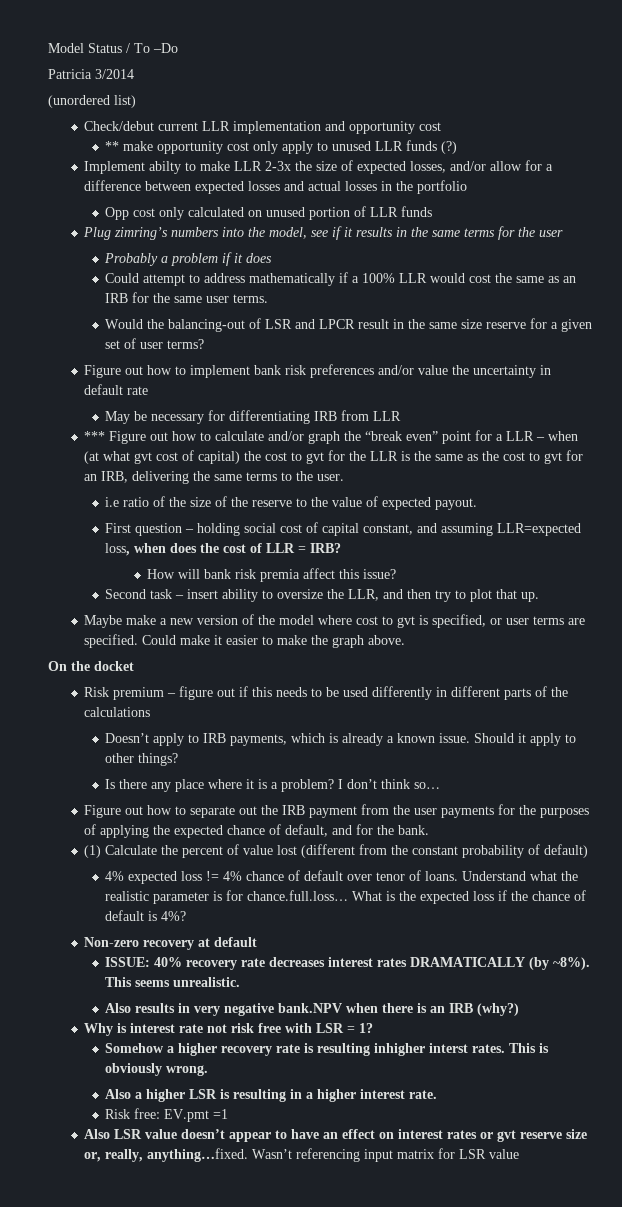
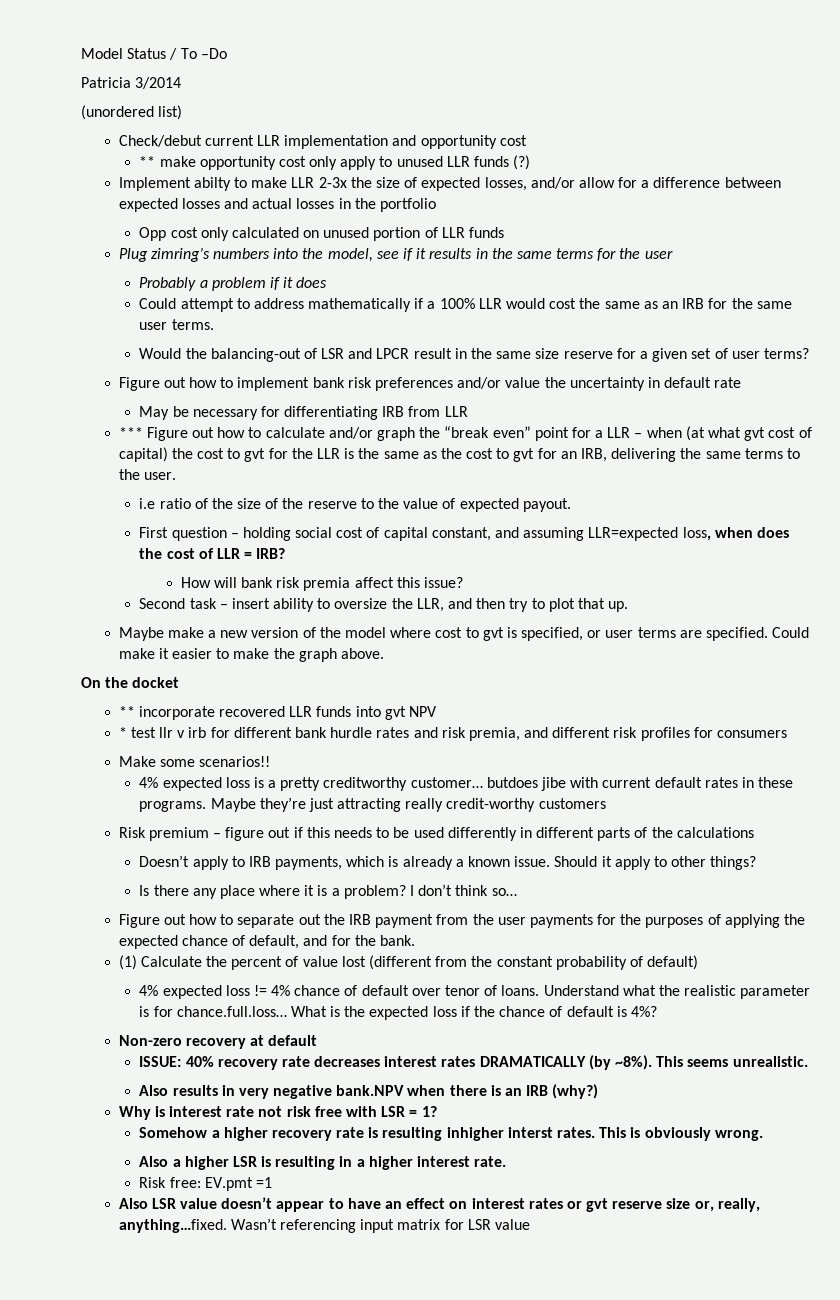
+ ** incorporate recovered LLR funds into gvt NPV
+ * test llr v irb for different bank hurdle rates and risk premia, and different risk profiles for consumers
+ Make some scenarios!!
+ 4% expected loss is a pretty creditworthy customer… butdoes jibe with current default rates in these programs. Maybe they’re just attracting really credit-worthy customers

